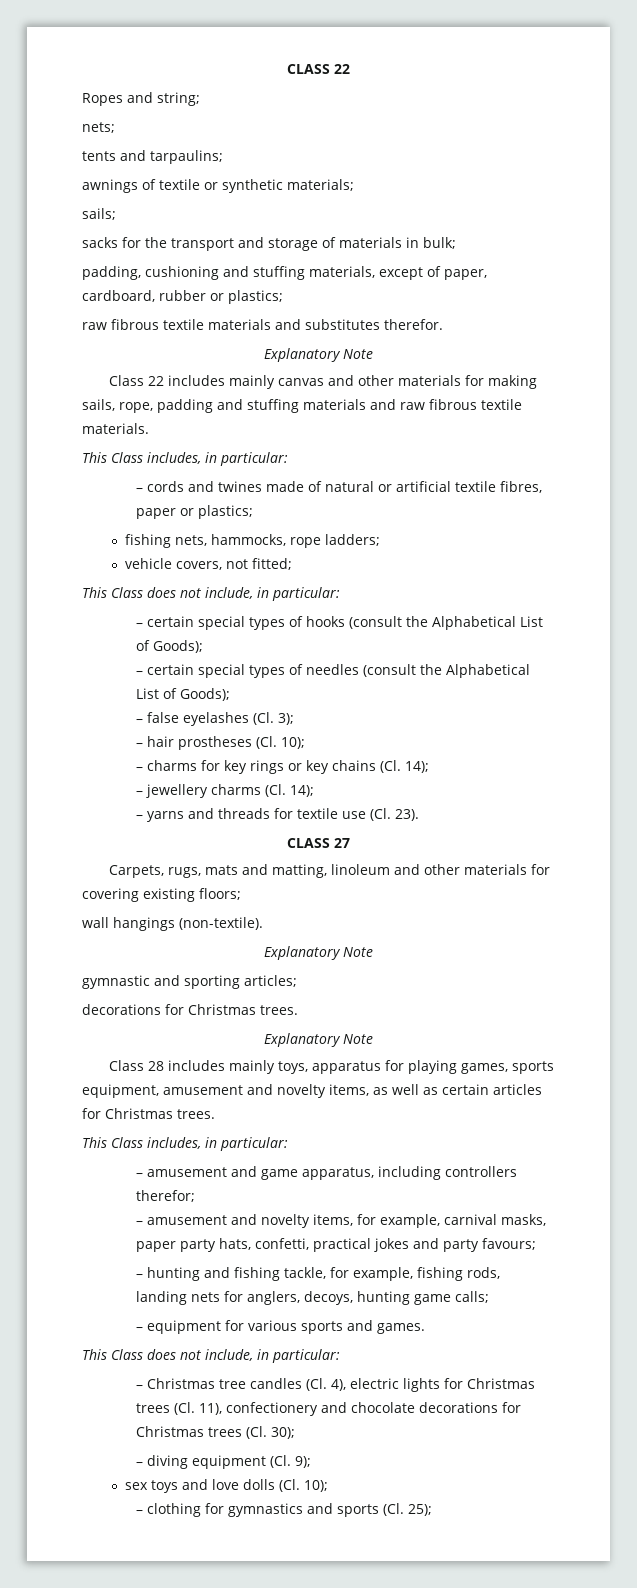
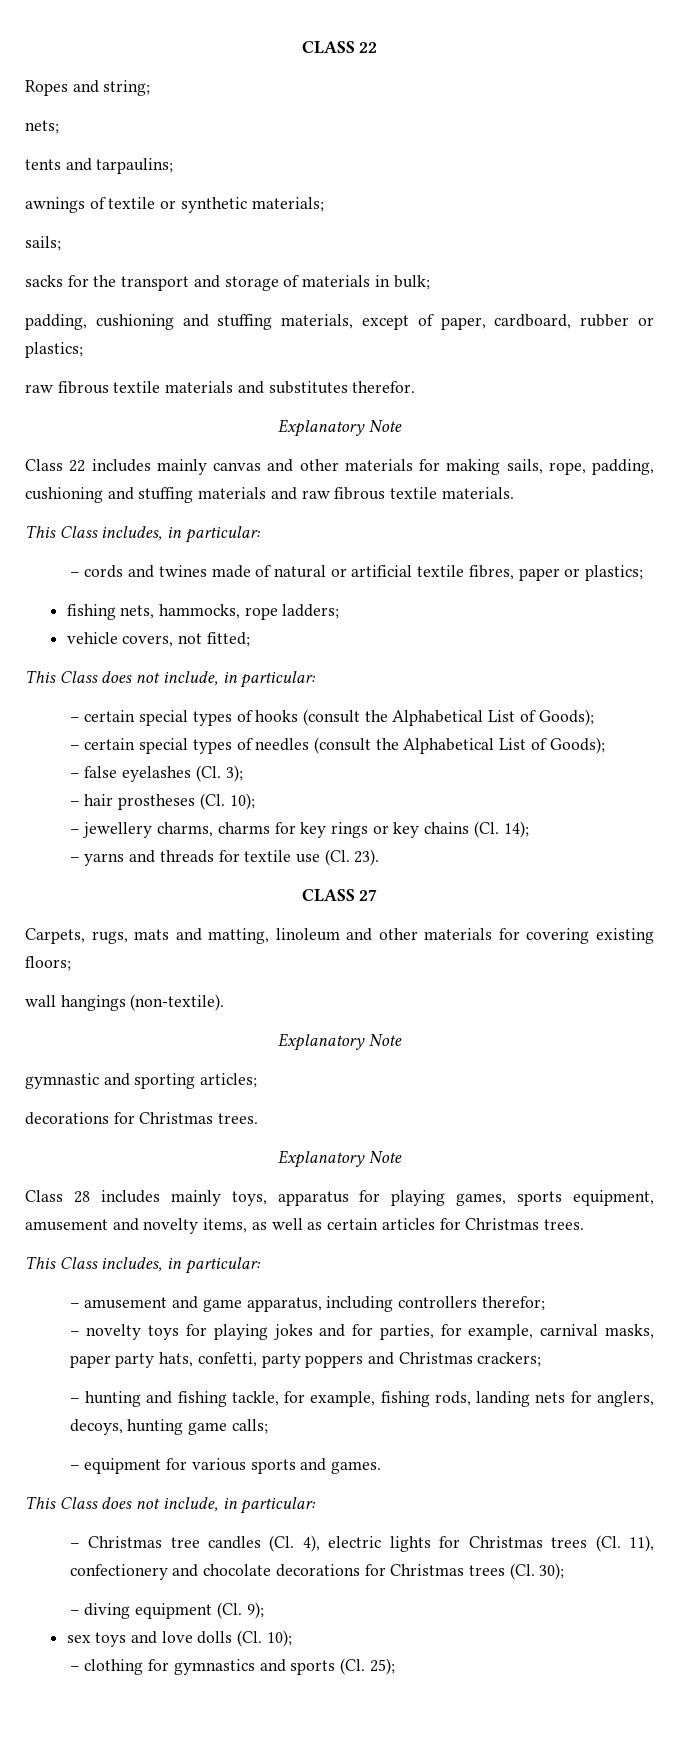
- Class 22 includes mainly canvas and other materials for making sails, rope, padding and stuffing materials and raw fibrous textile materials.
+ Class 22 includes mainly canvas and other materials for making sails, rope, padding, cushioning and stuffing materials and raw fibrous textile materials.
- – charms for key rings or key chains (Cl. 14);
+ – jewellery charms, charms for key rings or key chains (Cl. 14);
- – jewellery charms (Cl. 14);
- – amusement and novelty items, for example, carnival masks, paper party hats, confetti, practical jokes and party favours;
+ – novelty toys for playing jokes and for parties, for example, carnival masks, paper party hats, confetti, party poppers and Christmas crackers;

